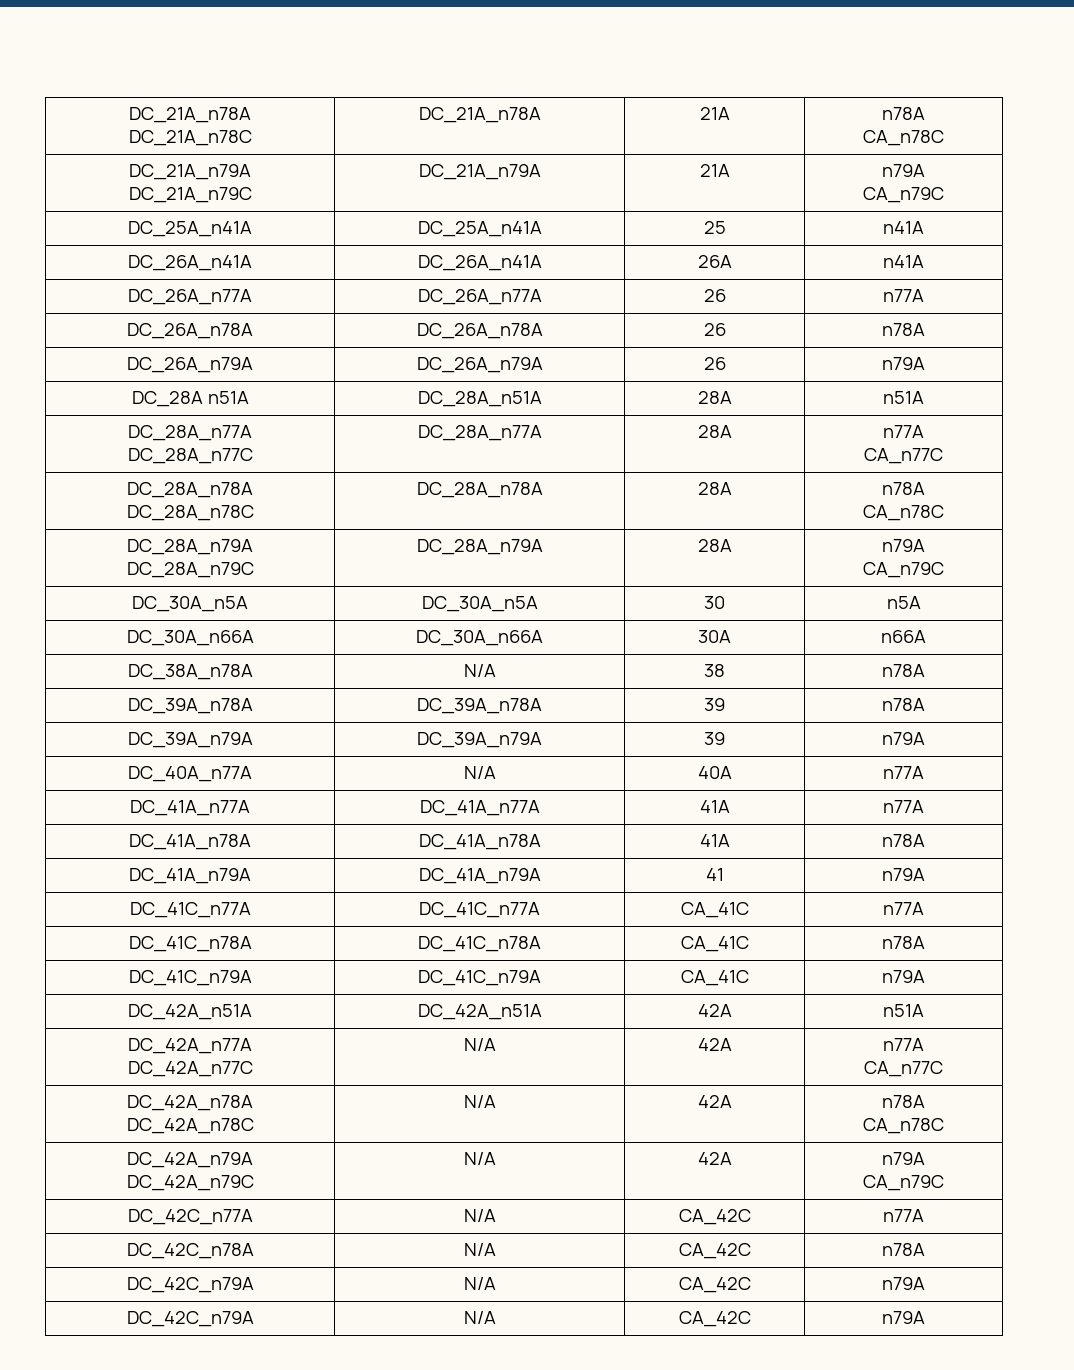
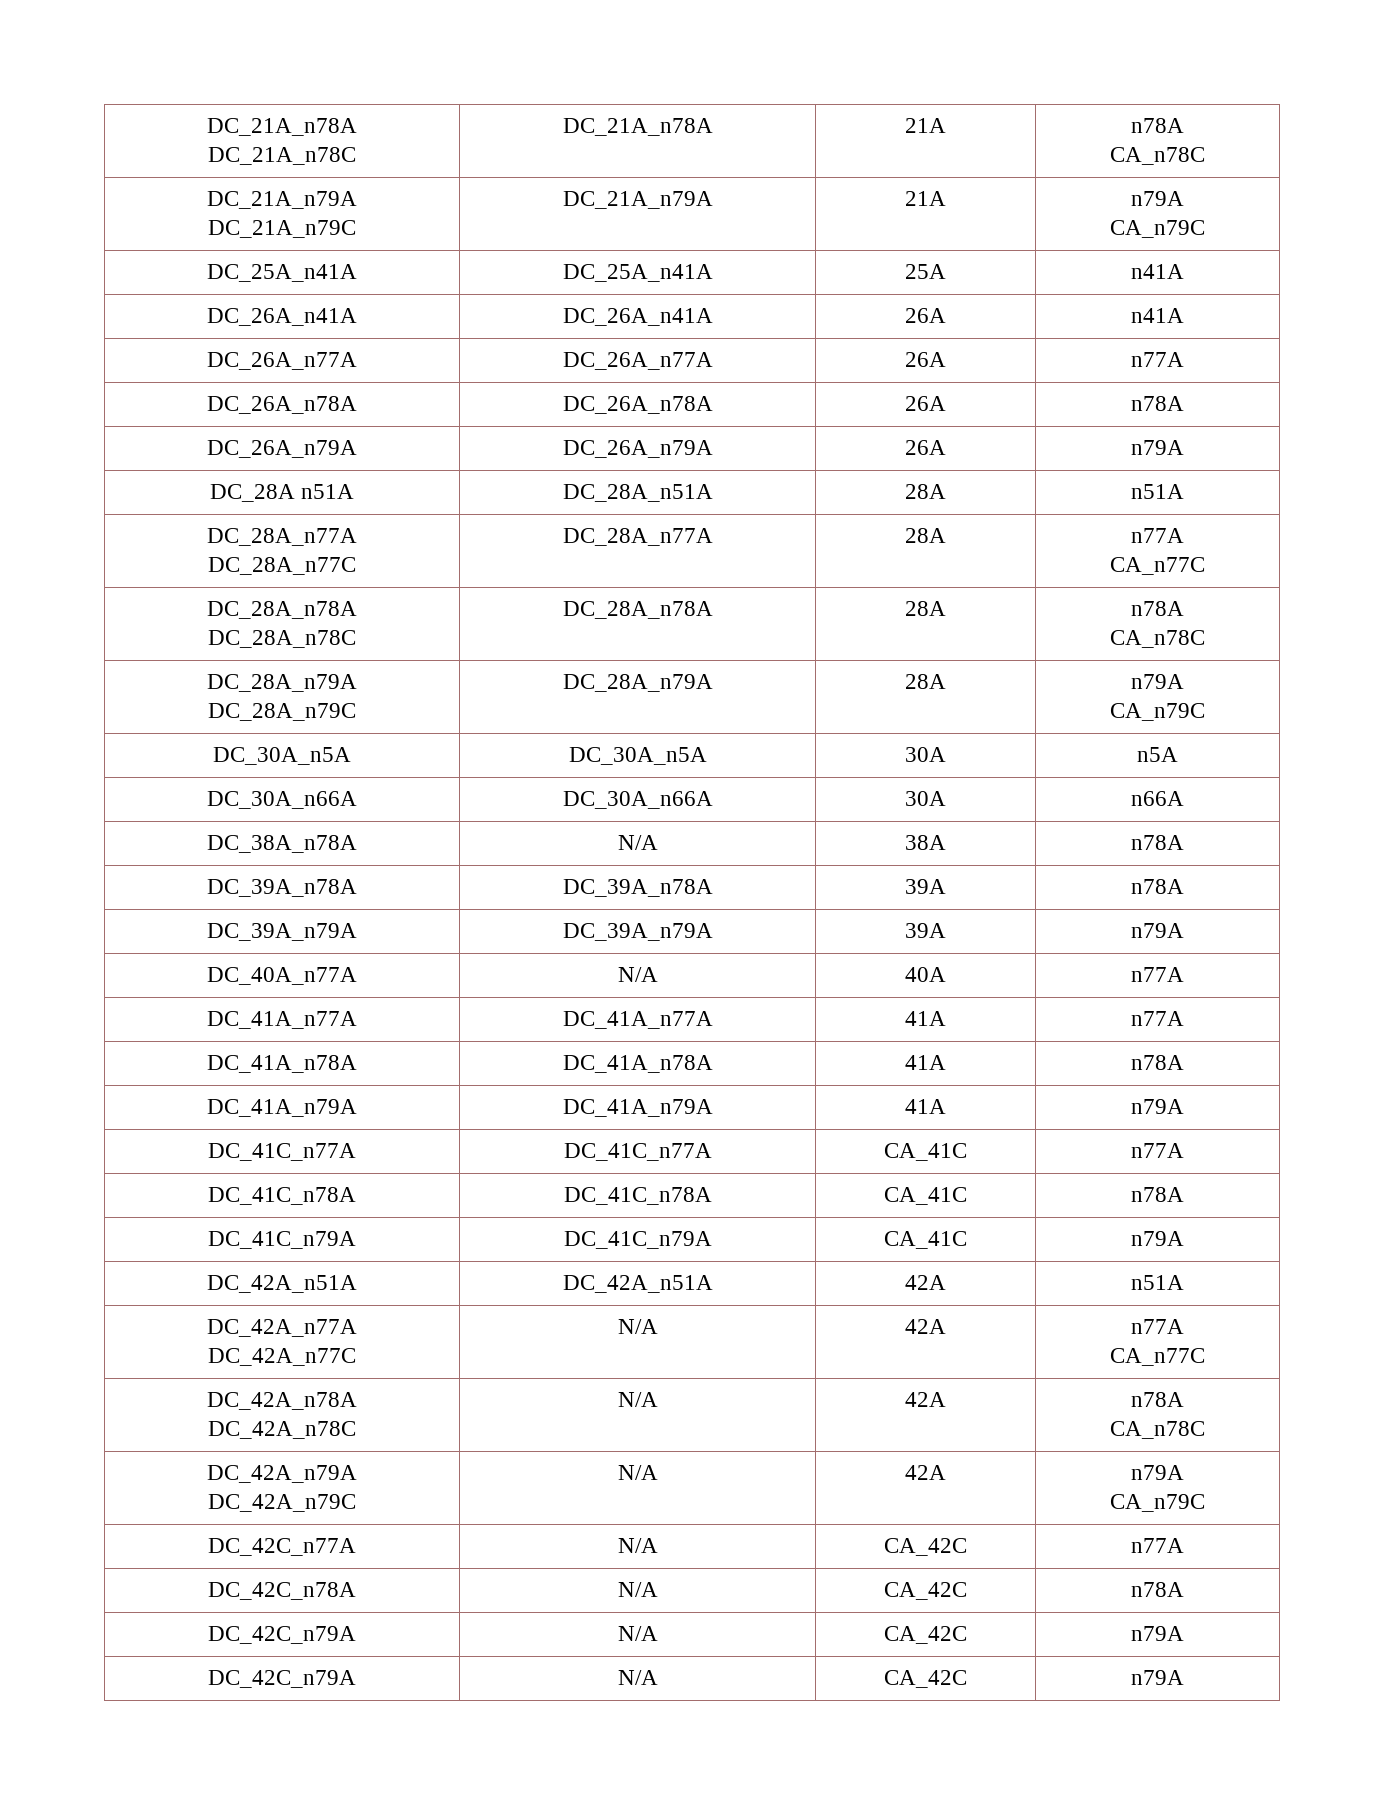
- DC_25A_n41A | DC_25A_n41A | 25 | n41A
+ DC_25A_n41A | DC_25A_n41A | 25A | n41A
- DC_26A_n77A | DC_26A_n77A | 26 | n77A
+ DC_26A_n77A | DC_26A_n77A | 26A | n77A
- DC_26A_n78A | DC_26A_n78A | 26 | n78A
+ DC_26A_n78A | DC_26A_n78A | 26A | n78A
- DC_26A_n79A | DC_26A_n79A | 26 | n79A
+ DC_26A_n79A | DC_26A_n79A | 26A | n79A
- DC_30A_n5A | DC_30A_n5A | 30 | n5A
+ DC_30A_n5A | DC_30A_n5A | 30A | n5A
- DC_38A_n78A | N/A | 38 | n78A
+ DC_38A_n78A | N/A | 38A | n78A
- DC_39A_n78A | DC_39A_n78A | 39 | n78A
+ DC_39A_n78A | DC_39A_n78A | 39A | n78A
- DC_39A_n79A | DC_39A_n79A | 39 | n79A
+ DC_39A_n79A | DC_39A_n79A | 39A | n79A
- DC_41A_n79A | DC_41A_n79A | 41 | n79A
+ DC_41A_n79A | DC_41A_n79A | 41A | n79A

